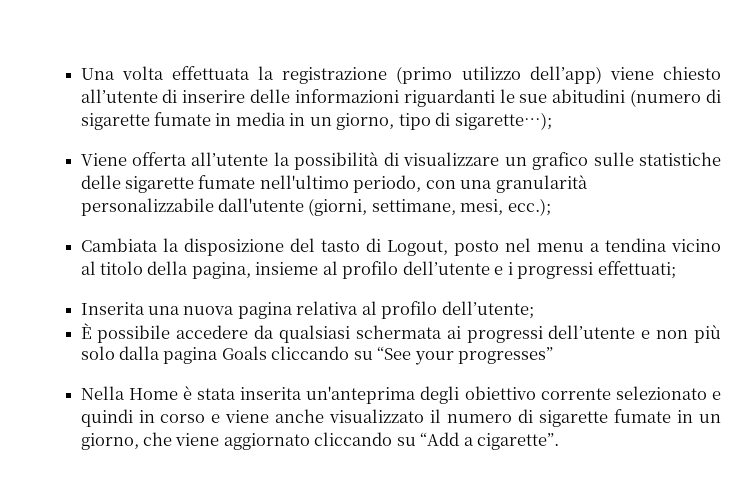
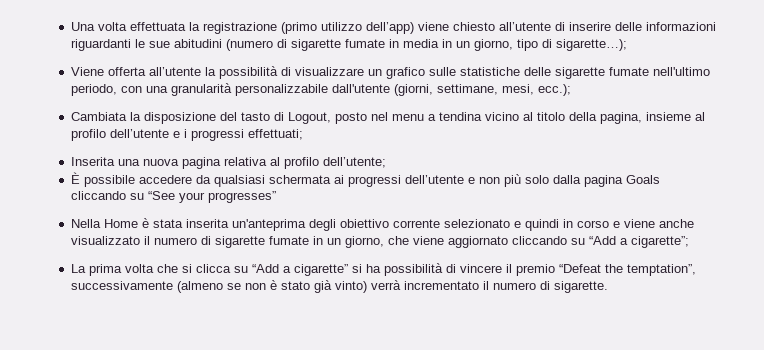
- Nella Home è stata inserita un'anteprima degli obiettivo corrente selezionato e quindi in corso e viene anche visualizzato il numero di sigarette fumate in un giorno, che viene aggiornato cliccando su “Add a cigarette”.
+ Nella Home è stata inserita un'anteprima degli obiettivo corrente selezionato e quindi in corso e viene anche visualizzato il numero di sigarette fumate in un giorno, che viene aggiornato cliccando su “Add a cigarette”;
+ La prima volta che si clicca su “Add a cigarette” si ha possibilità di vincere il premio “Defeat the temptation”, successivamente (almeno se non è stato già vinto) verrà incrementato il numero di sigarette.

